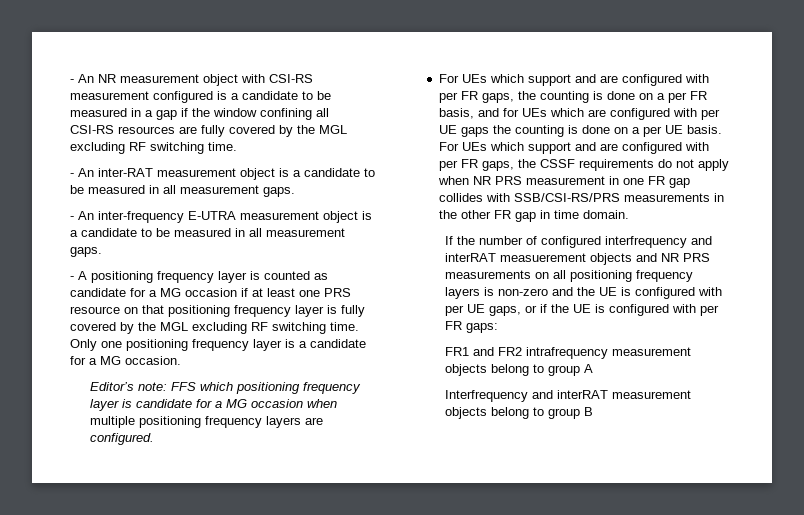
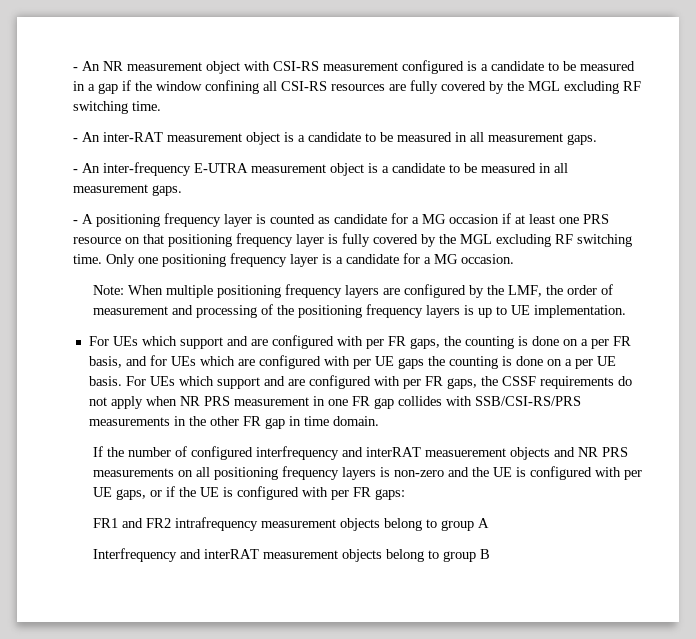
- Editor’s note: FFS which positioning frequency layer is candidate for a MG occasion when multiple positioning frequency layers are configured.
+ Note: When multiple positioning frequency layers are configured by the LMF, the order of measurement and processing of the positioning frequency layers is up to UE implementation.

